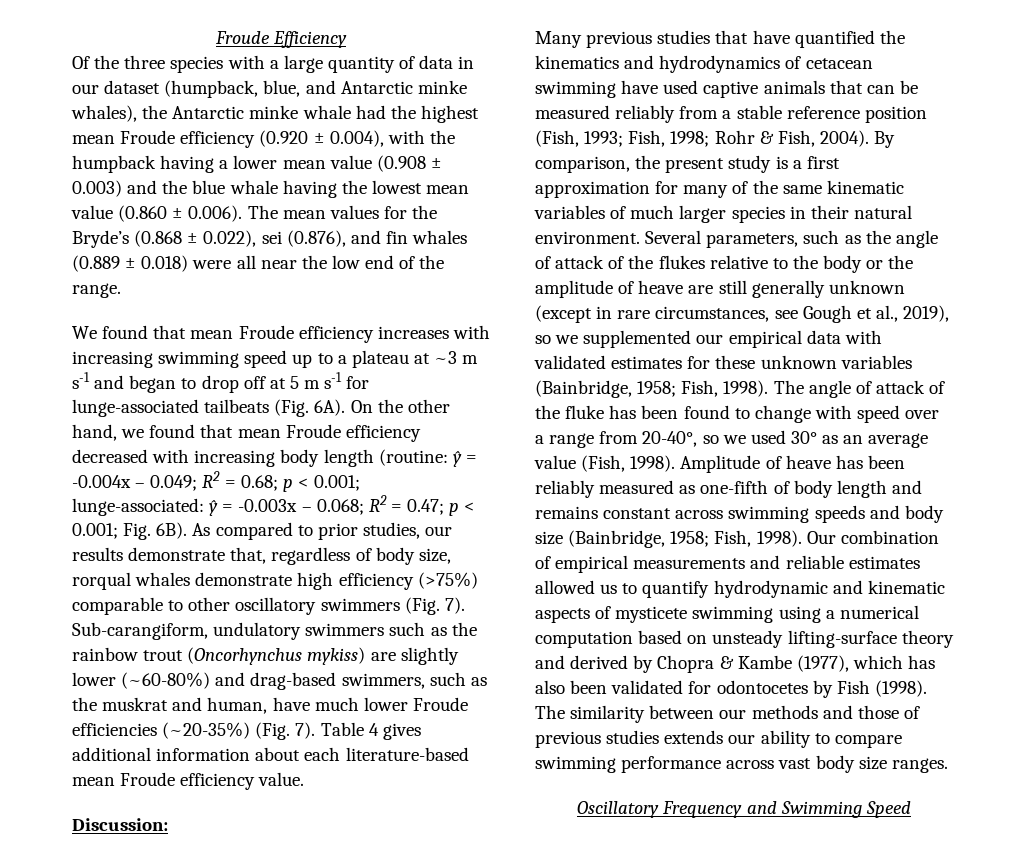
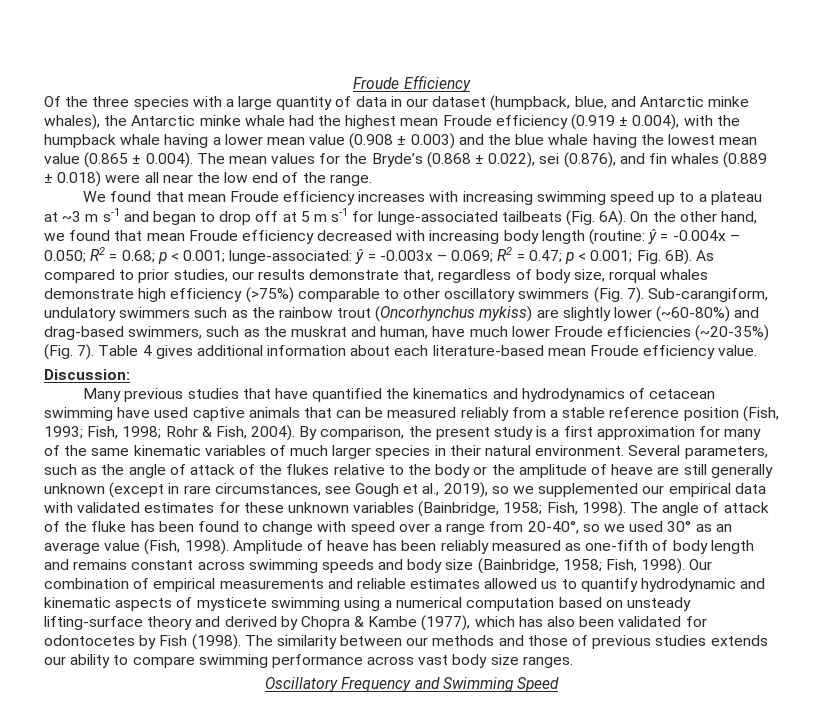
- Of the three species with a large quantity of data in our dataset (humpback, blue, and Antarctic minke whales), the Antarctic minke whale had the highest mean Froude efficiency (0.920 ± 0.004), with the humpback having a lower mean value (0.908 ± 0.003) and the blue whale having the lowest mean value (0.860 ± 0.006). The mean values for the Bryde’s (0.868 ± 0.022), sei (0.876), and fin whales (0.889 ± 0.018) were all near the low end of the range.
+ Of the three species with a large quantity of data in our dataset (humpback, blue, and Antarctic minke whales), the Antarctic minke whale had the highest mean Froude efficiency (0.919 ± 0.004), with the humpback whale having a lower mean value (0.908 ± 0.003) and the blue whale having the lowest mean value (0.865 ± 0.004). The mean values for the Bryde’s (0.868 ± 0.022), sei (0.876), and fin whales (0.889 ± 0.018) were all near the low end of the range.
- On the other hand, we found that mean Froude efficiency decreased with increasing body length (routine: ŷ = -0.004x – 0.049; R2 = 0.68; p < 0.001; lunge-associated: ŷ = -0.003x – 0.068; R2 = 0.47; p < 0.001; Fig. 6B).
+ On the other hand, we found that mean Froude efficiency decreased with increasing body length (routine: ŷ = -0.004x – 0.050; R2 = 0.68; p < 0.001; lunge-associated: ŷ = -0.003x – 0.069; R2 = 0.47; p < 0.001; Fig. 6B).

